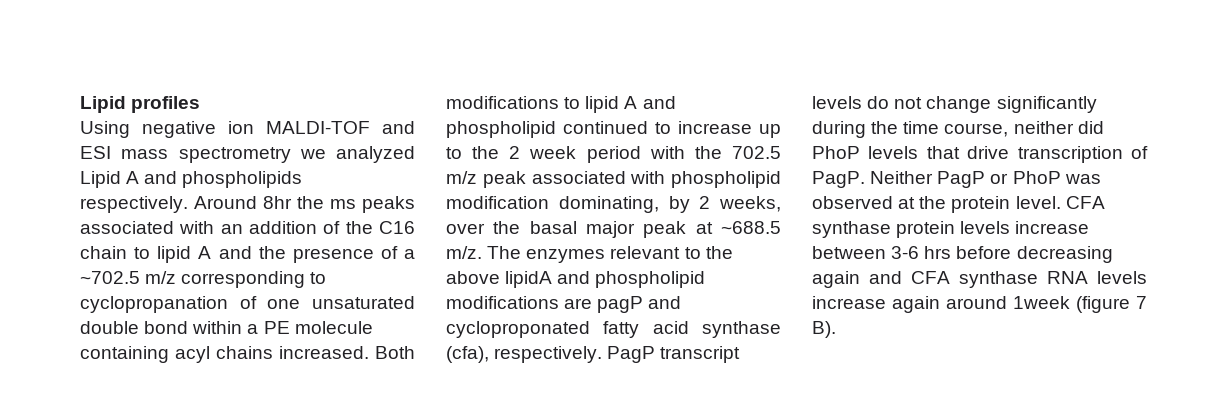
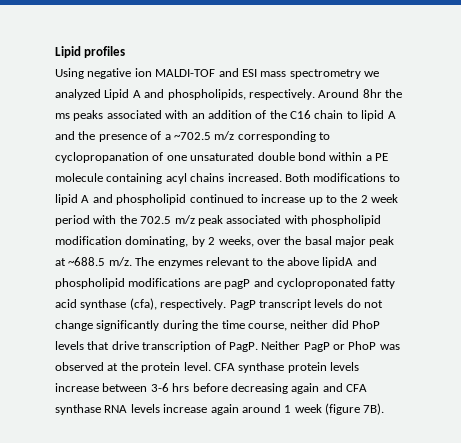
- Using negative ion MALDI-TOF and ESI mass spectrometry we analyzed Lipid A and phospholipids respectively.
+ Using negative ion MALDI-TOF and ESI mass spectrometry we analyzed Lipid A and phospholipids, respectively.
- CFA synthase protein levels increase between 3-6 hrs before decreasing again and CFA synthase RNA levels increase again around 1week (figure 7 B).
+ CFA synthase protein levels increase between 3-6 hrs before decreasing again and CFA synthase RNA levels increase again around 1 week (figure 7B).

